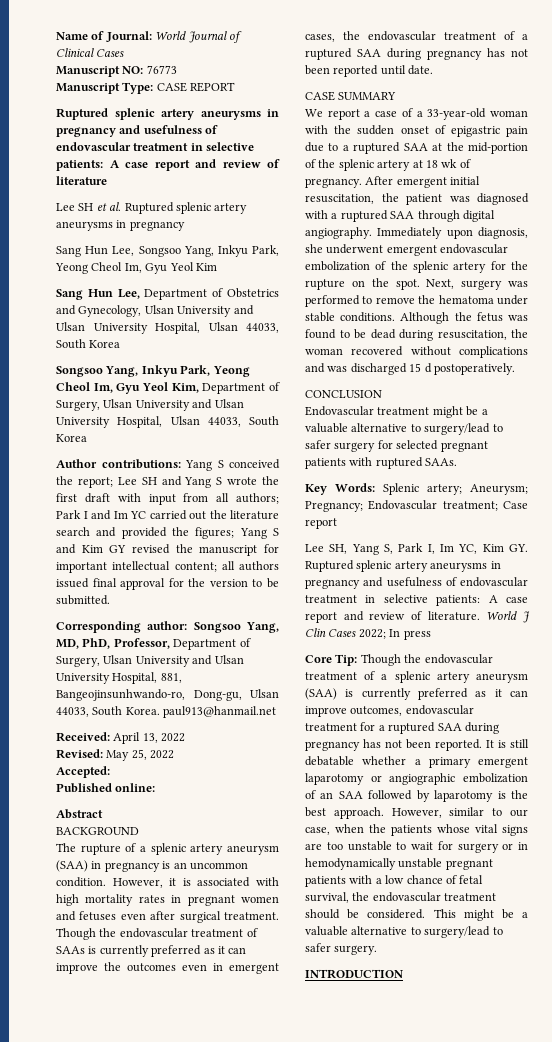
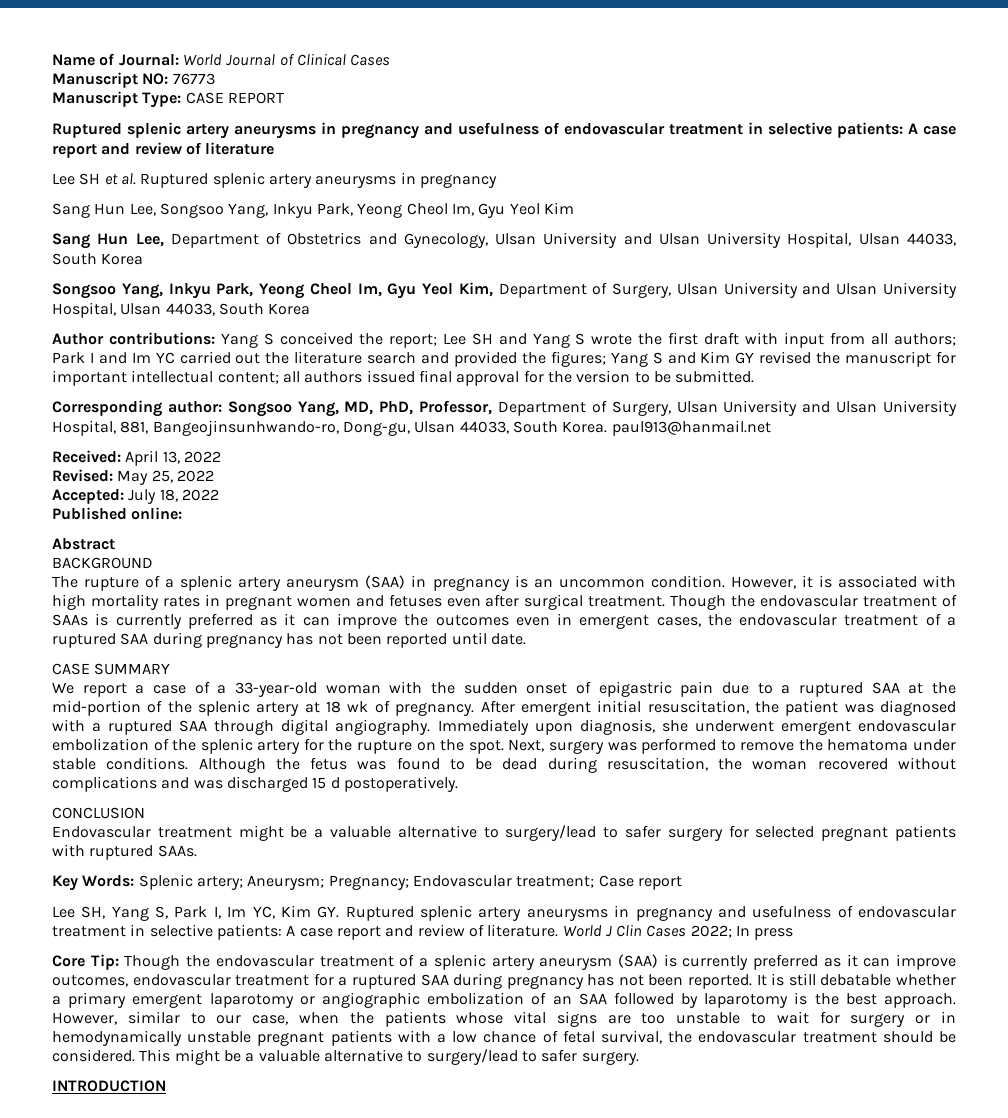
- Accepted:
+ Accepted: July 18, 2022

